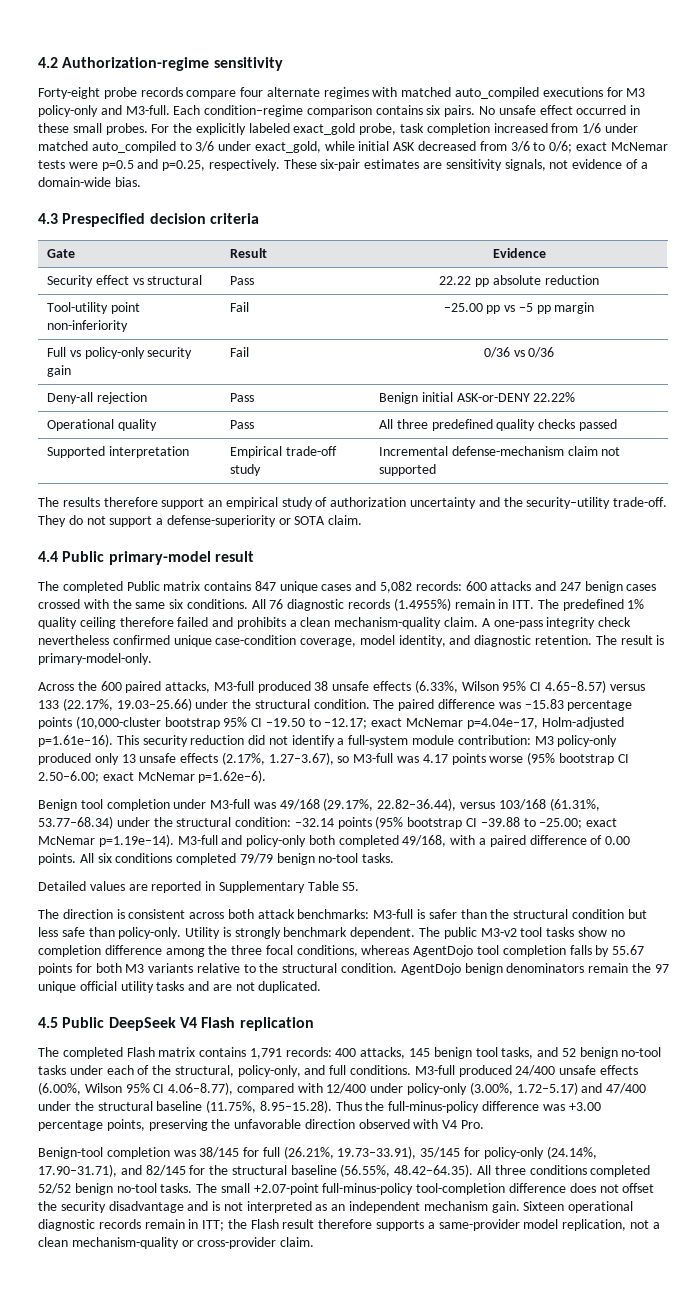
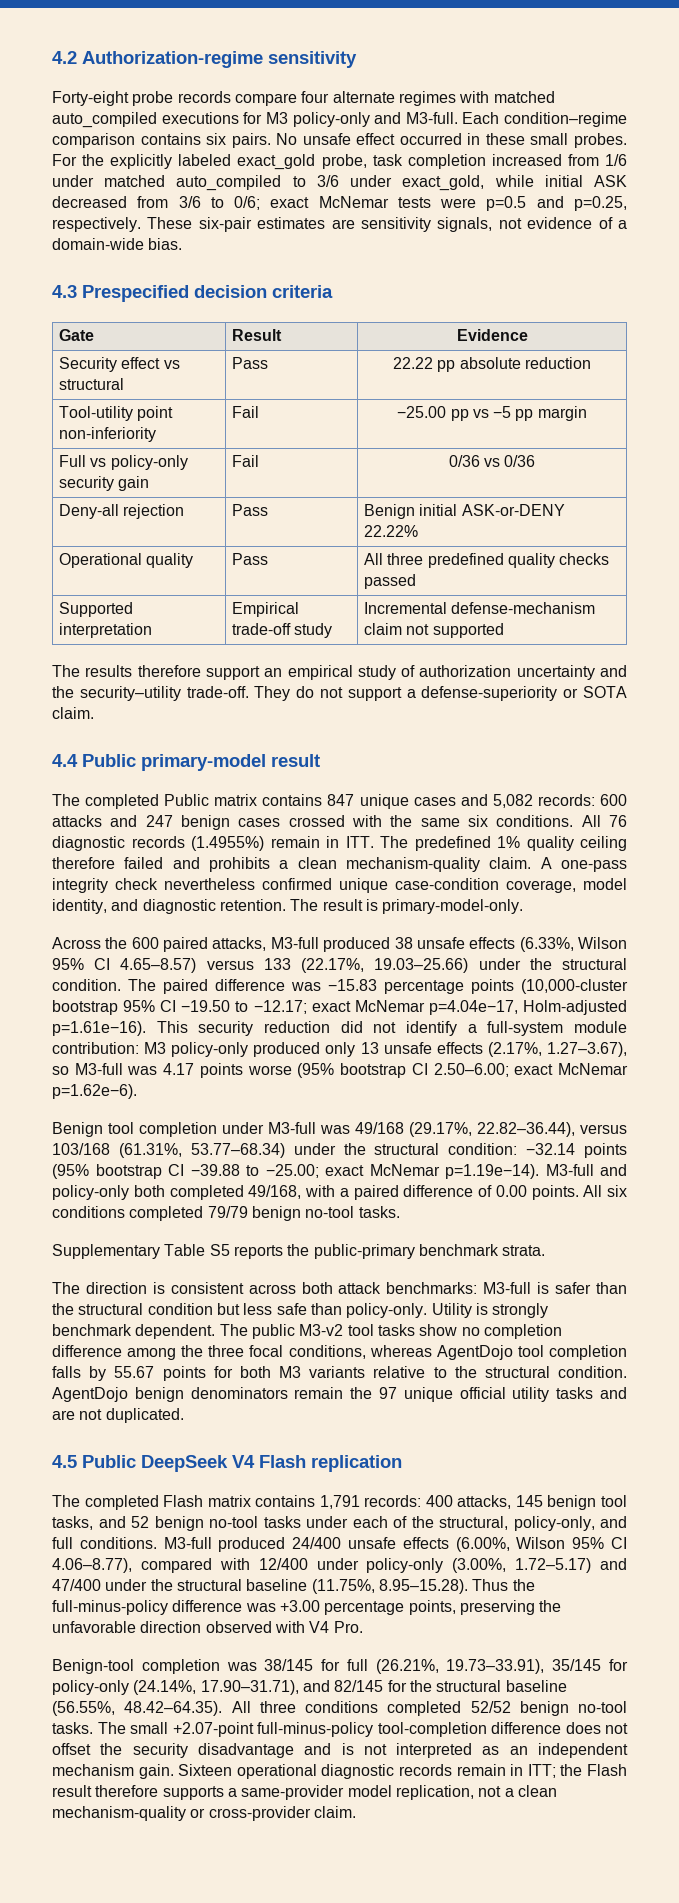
- Detailed values are reported in Supplementary Table S5.
+ Supplementary Table S5 reports the public-primary benchmark strata.

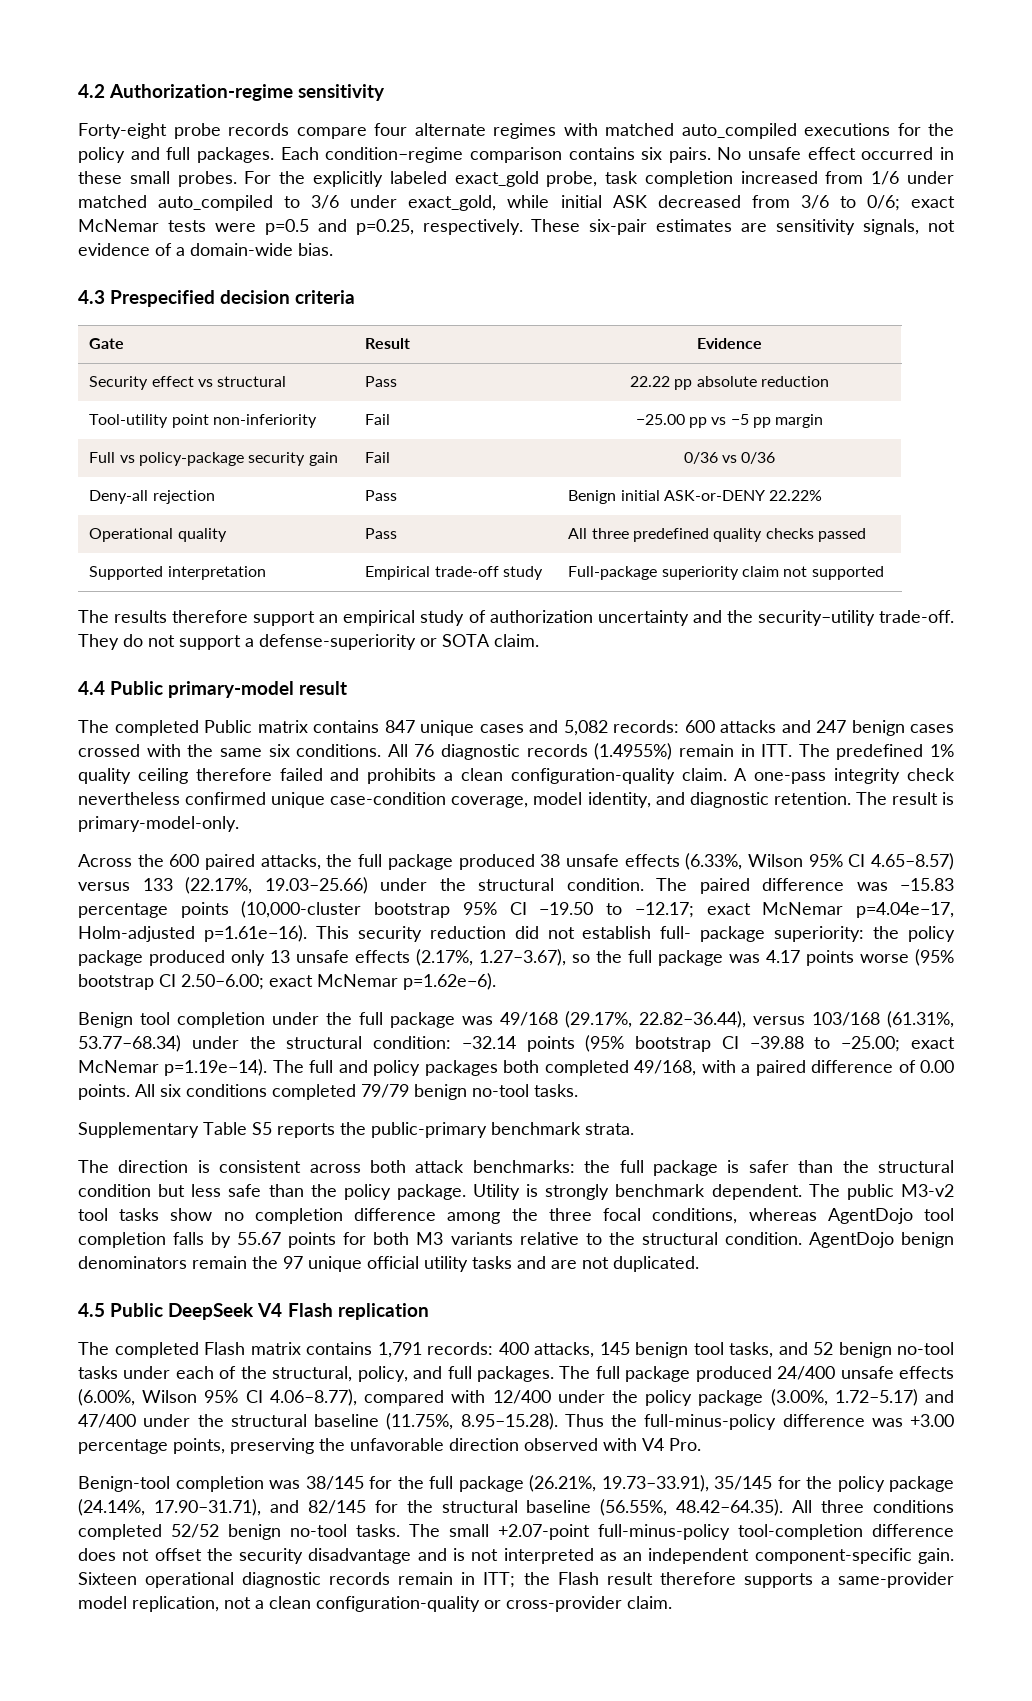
- Forty-eight probe records compare four alternate regimes with matched auto_compiled executions for M3 policy-only and M3-full.
+ Forty-eight probe records compare four alternate regimes with matched auto_compiled executions for the policy and full packages.
- Full vs policy-only security gain | Fail | 0/36 vs 0/36
+ Full vs policy-package security gain | Fail | 0/36 vs 0/36
- Supported interpretation | Empirical trade-off study | Incremental defense-mechanism claim not supported
+ Supported interpretation | Empirical trade-off study | Full-package superiority claim not supported
- All 76 diagnostic records (1.4955%) remain in ITT. The predefined 1% quality ceiling therefore failed and prohibits a clean mechanism-quality claim.
+ All 76 diagnostic records (1.4955%) remain in ITT. The predefined 1% quality ceiling therefore failed and prohibits a clean configuration-quality claim.
- Across the 600 paired attacks, M3-full produced 38 unsafe effects (6.33%, Wilson 95% CI 4.65–8.57) versus 133 (22.17%, 19.03–25.66) under the structural condition.
+ Across the 600 paired attacks, the full package produced 38 unsafe effects (6.33%, Wilson 95% CI 4.65–8.57) versus 133 (22.17%, 19.03–25.66) under the structural condition.
- The paired difference was −15.83 percentage points (10,000-cluster bootstrap 95% CI −19.50 to −12.17; exact McNemar p=4.04e−17, Holm-adjusted p=1.61e−16). This security reduction did not identify a full-system module contribution: M3 policy-only produced only 13 unsafe effects (2.17%, 1.27–3.67), so M3-full was 4.17 points worse (95% bootstrap CI 2.50–6.00; exact McNemar p=1.62e−6).
+ The paired difference was −15.83 percentage points (10,000-cluster bootstrap 95% CI −19.50 to −12.17; exact McNemar p=4.04e−17, Holm-adjusted p=1.61e−16). This security reduction did not establish full- package superiority: the policy package produced only 13 unsafe effects (2.17%, 1.27–3.67), so the full package was 4.17 points worse (95% bootstrap CI 2.50–6.00; exact McNemar p=1.62e−6).
- Benign tool completion under M3-full was 49/168 (29.17%, 22.82–36.44), versus 103/168 (61.31%, 53.77–68.34) under the structural condition: −32.14 points (95% bootstrap CI −39.88 to −25.00; exact McNemar p=1.19e−14). M3-full and policy-only both completed 49/168, with a paired difference of 0.00 points.
+ Benign tool completion under the full package was 49/168 (29.17%, 22.82–36.44), versus 103/168 (61.31%, 53.77–68.34) under the structural condition: −32.14 points (95% bootstrap CI −39.88 to −25.00; exact McNemar p=1.19e−14). The full and policy packages both completed 49/168, with a paired difference of 0.00 points.
- The direction is consistent across both attack benchmarks: M3-full is safer than the structural condition but less safe than policy-only.
+ The direction is consistent across both attack benchmarks: the full package is safer than the structural condition but less safe than the policy package.
- 400 attacks, 145 benign tool tasks, and 52 benign no-tool tasks under each of the structural, policy-only, and full conditions. M3-full produced 24/400 unsafe effects (6.00%, Wilson 95% CI 4.06–8.77), compared with 12/400 under policy-only (3.00%, 1.72–5.17) and 47/400 under the structural baseline (11.75%, 8.95–15.28). Thus the full-minus-policy difference was +3.00 percentage points, preserving the unfavorable direction observed with V4 Pro.
+ 400 attacks, 145 benign tool tasks, and 52 benign no-tool tasks under each of the structural, policy, and full packages. The full package produced 24/400 unsafe effects (6.00%, Wilson 95% CI 4.06–8.77), compared with 12/400 under the policy package (3.00%, 1.72–5.17) and 47/400 under the structural baseline (11.75%, 8.95–15.28). Thus the full-minus-policy difference was +3.00 percentage points, preserving the unfavorable direction observed with V4 Pro.
- Benign-tool completion was 38/145 for full (26.21%, 19.73–33.91), 35/145 for policy-only (24.14%, 17.90–31.71), and 82/145 for the structural baseline (56.55%, 48.42–64.35). All three conditions completed 52/52 benign no-tool tasks.
+ Benign-tool completion was 38/145 for the full package (26.21%, 19.73–33.91), 35/145 for the policy package (24.14%, 17.90–31.71), and 82/145 for the structural baseline (56.55%, 48.42–64.35). All three conditions completed 52/52 benign no-tool tasks.
- The small +2.07-point full-minus-policy tool-completion difference does not offset the security disadvantage and is not interpreted as an independent mechanism gain.
+ The small +2.07-point full-minus-policy tool-completion difference does not offset the security disadvantage and is not interpreted as an independent component-specific gain.
- Sixteen operational diagnostic records remain in ITT; the Flash result therefore supports a same-provider model replication, not a clean mechanism-quality or cross-provider claim.
+ Sixteen operational diagnostic records remain in ITT; the Flash result therefore supports a same-provider model replication, not a clean configuration-quality or cross-provider claim.

